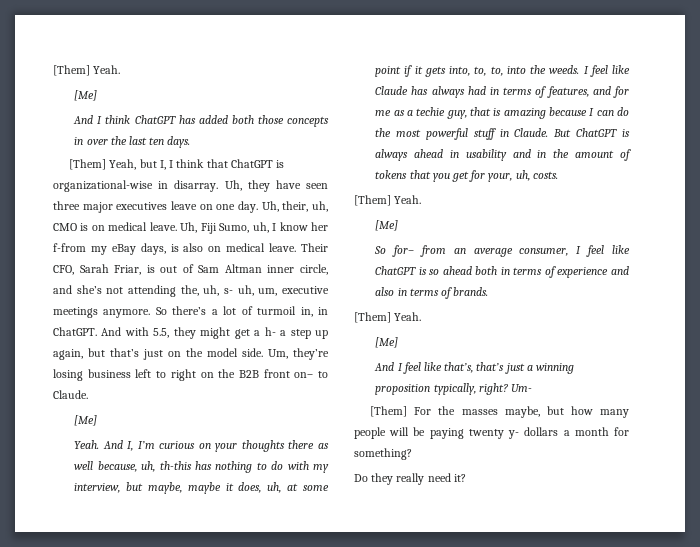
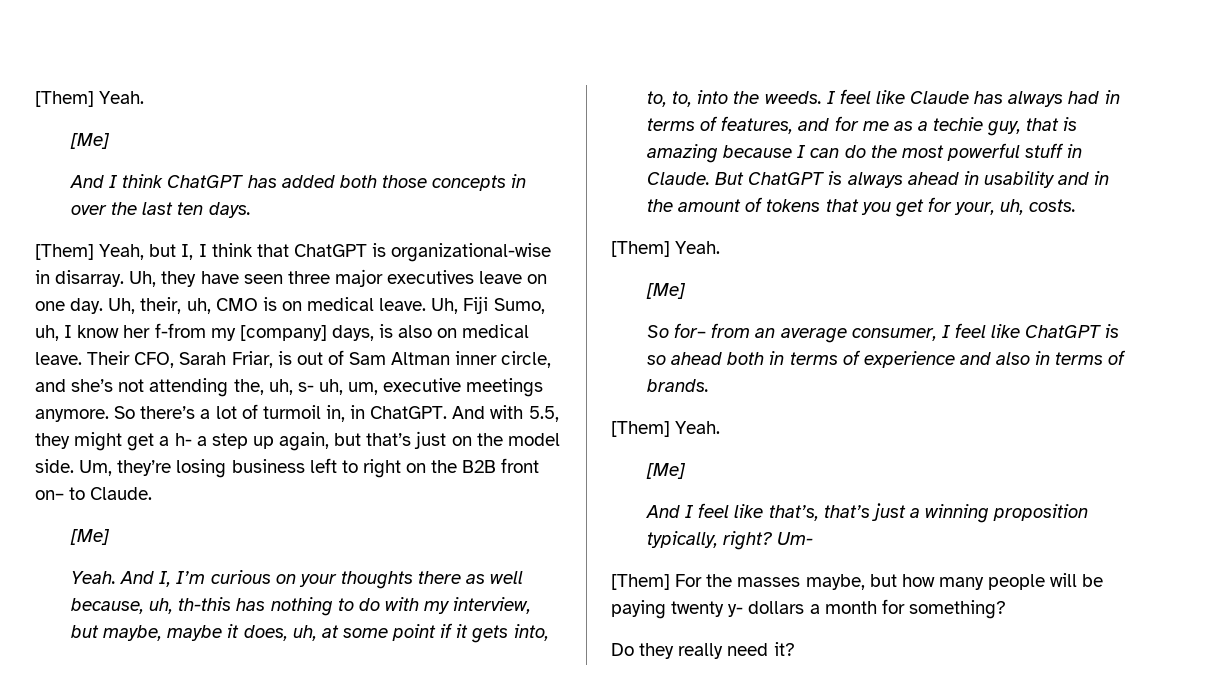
- Uh, Fiji Sumo, uh, I know her f-from my eBay days, is also on medical leave.
+ Uh, Fiji Sumo, uh, I know her f-from my [company] days, is also on medical leave.

